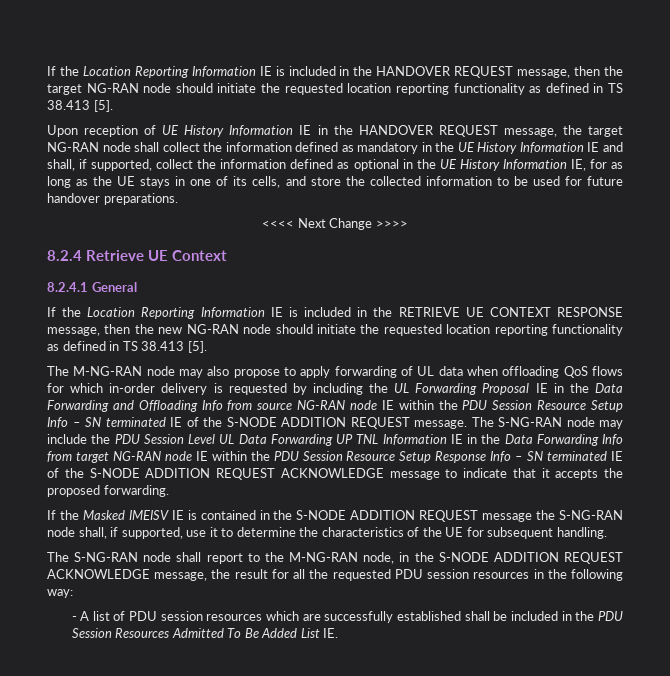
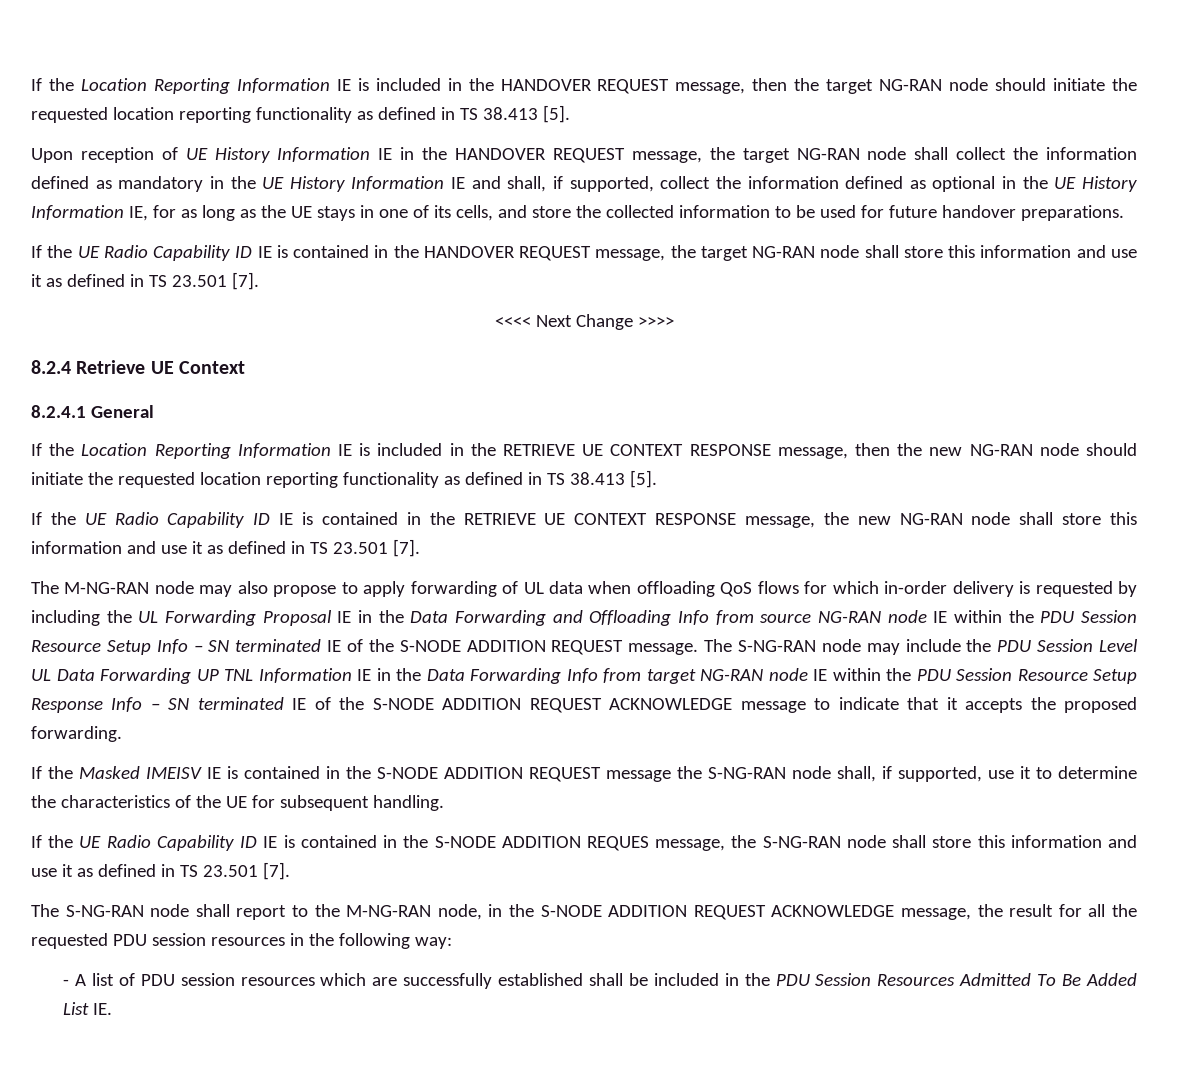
+ If the UE Radio Capability ID IE is contained in the HANDOVER REQUEST message, the target NG-RAN node shall store this information and use it as defined in TS 23.501 [7].
+ If the UE Radio Capability ID IE is contained in the RETRIEVE UE CONTEXT RESPONSE message, the new NG-RAN node shall store this information and use it as defined in TS 23.501 [7].
+ If the UE Radio Capability ID IE is contained in the S-NODE ADDITION REQUES message, the S-NG-RAN node shall store this information and use it as defined in TS 23.501 [7].

